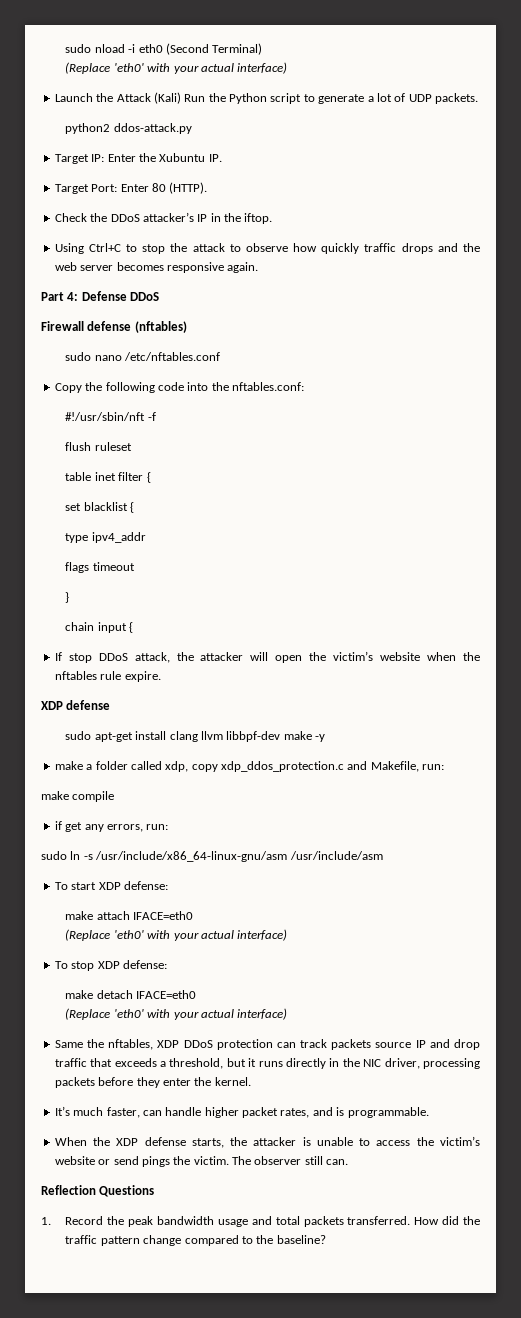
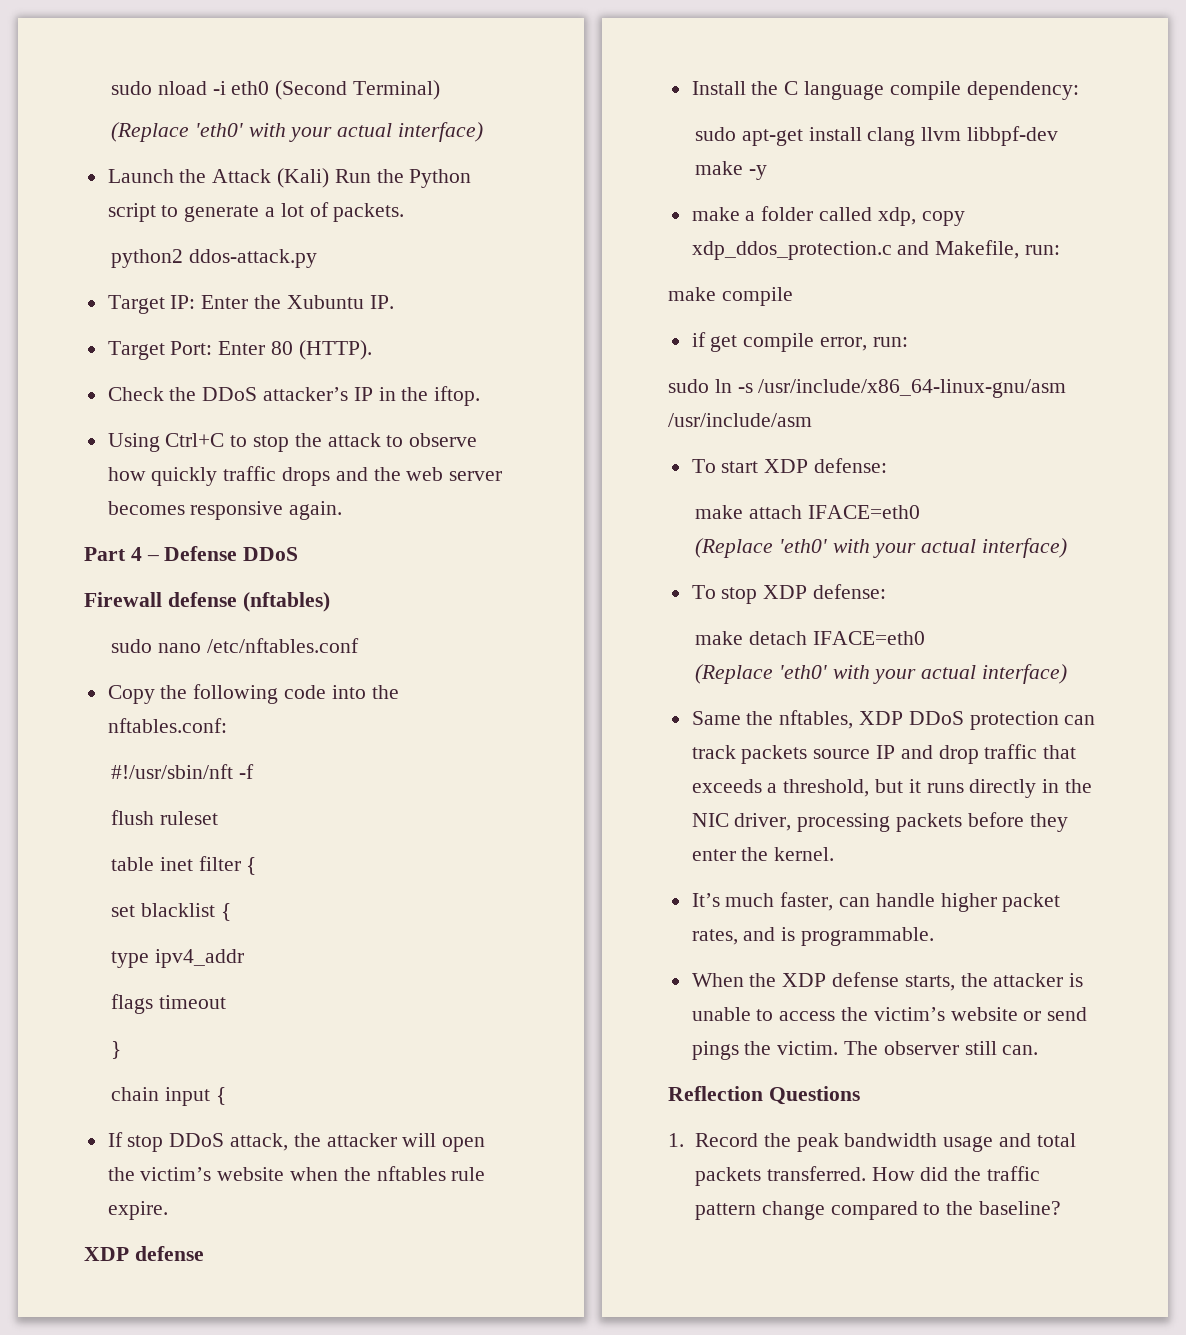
- Launch the Attack (Kali) Run the Python script to generate a lot of UDP packets.
+ Launch the Attack (Kali) Run the Python script to generate a lot of packets.
- Part 4: Defense DDoS
+ Part 4 – Defense DDoS
+ Install the C language compile dependency:
- if get any errors, run:
+ if get compile error, run:

